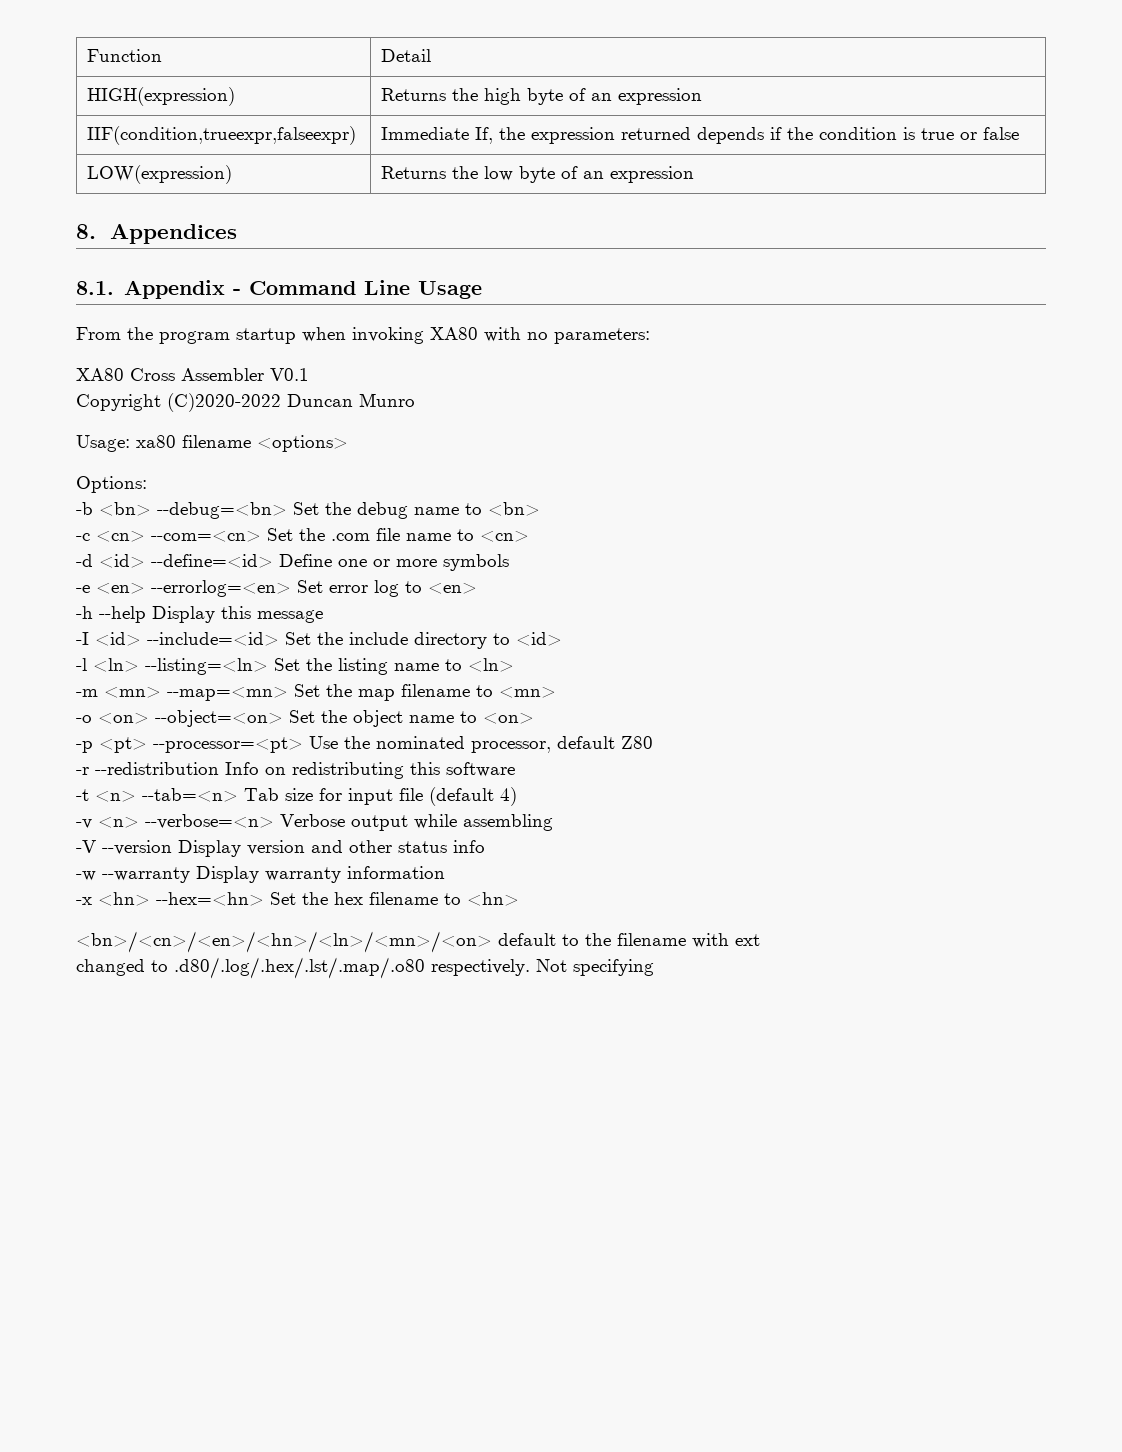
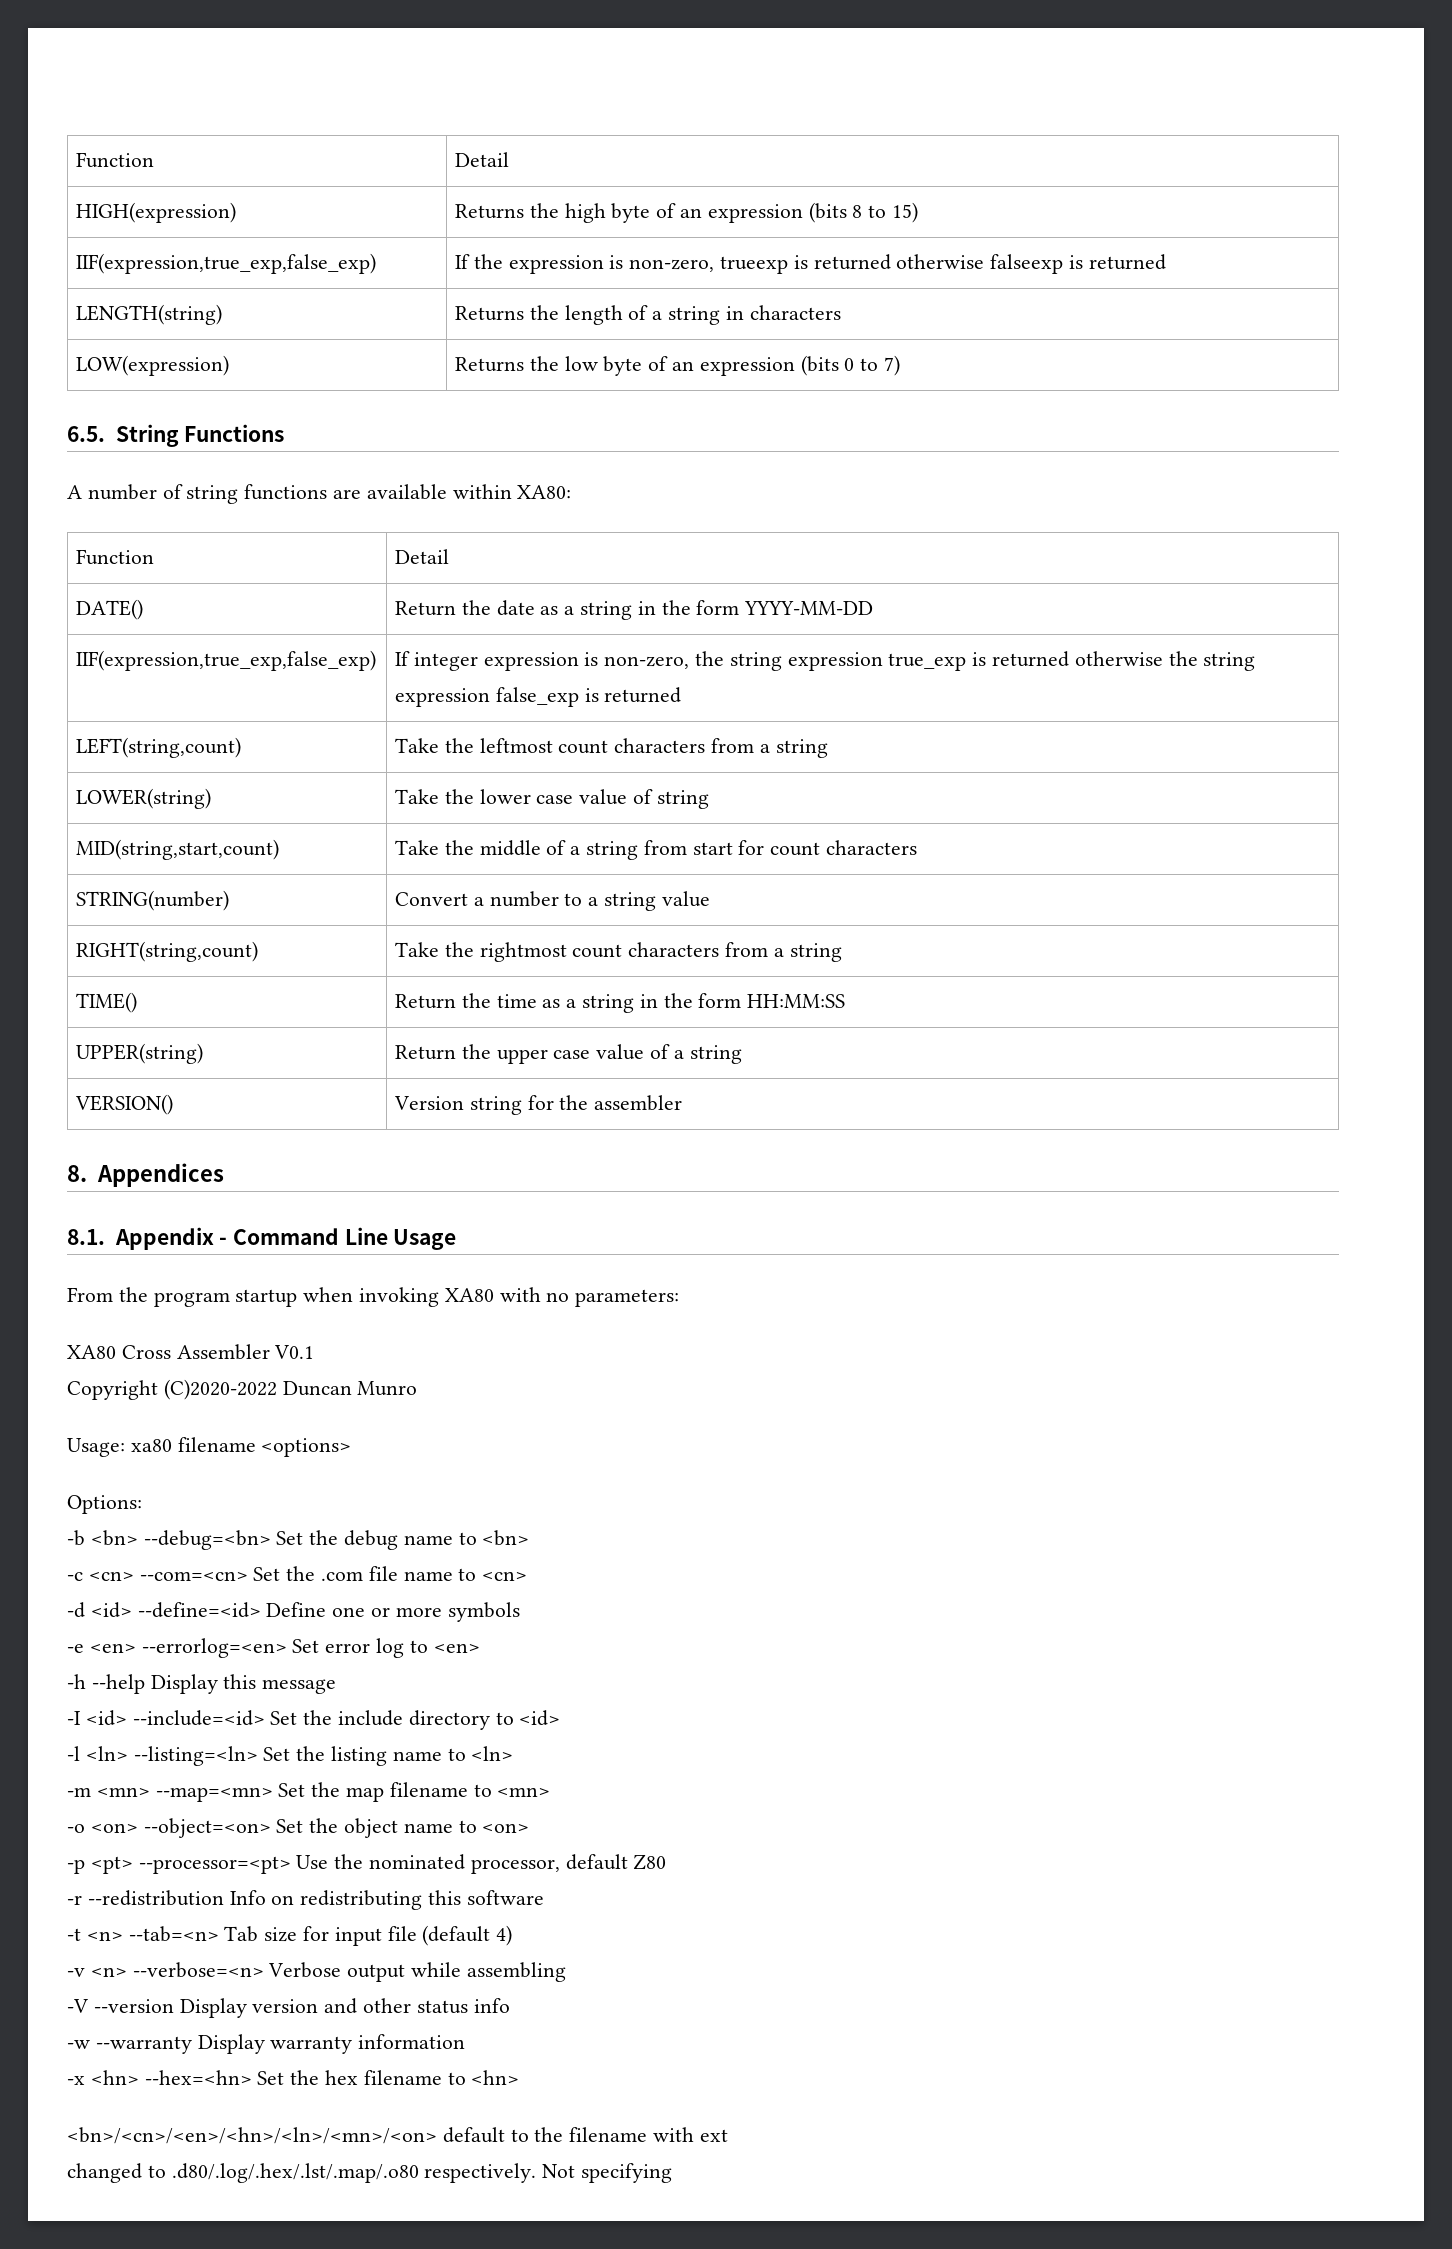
- HIGH(expression) | Returns the high byte of an expression
- IIF(condition,trueexpr,falseexpr) | Immediate If, the expression returned depends if the condition is true or false
+ HIGH(expression) | Returns the high byte of an expression (bits 8 to 15)
+ IIF(expression,true_exp,false_exp) | If the expression is non-zero, trueexp is returned otherwise falseexp is returned
+ LENGTH(string) | Returns the length of a string in characters
- LOW(expression) | Returns the low byte of an expression
+ LOW(expression) | Returns the low byte of an expression (bits 0 to 7)
+ 6.5. String Functions
+ A number of string functions are available within XA80:
+ Function | Detail
+ DATE() | Return the date as a string in the form YYYY-MM-DD
+ IIF(expression,true_exp,false_exp) | If integer expression is non-zero, the string expression true_exp is returned otherwise the string expression false_exp is returned
+ LEFT(string,count) | Take the leftmost count characters from a string
+ LOWER(string) | Take the lower case value of string
+ MID(string,start,count) | Take the middle of a string from start for count characters
+ STRING(number) | Convert a number to a string value
+ RIGHT(string,count) | Take the rightmost count characters from a string
+ TIME() | Return the time as a string in the form HH:MM:SS
+ UPPER(string) | Return the upper case value of a string
+ VERSION() | Version string for the assembler

